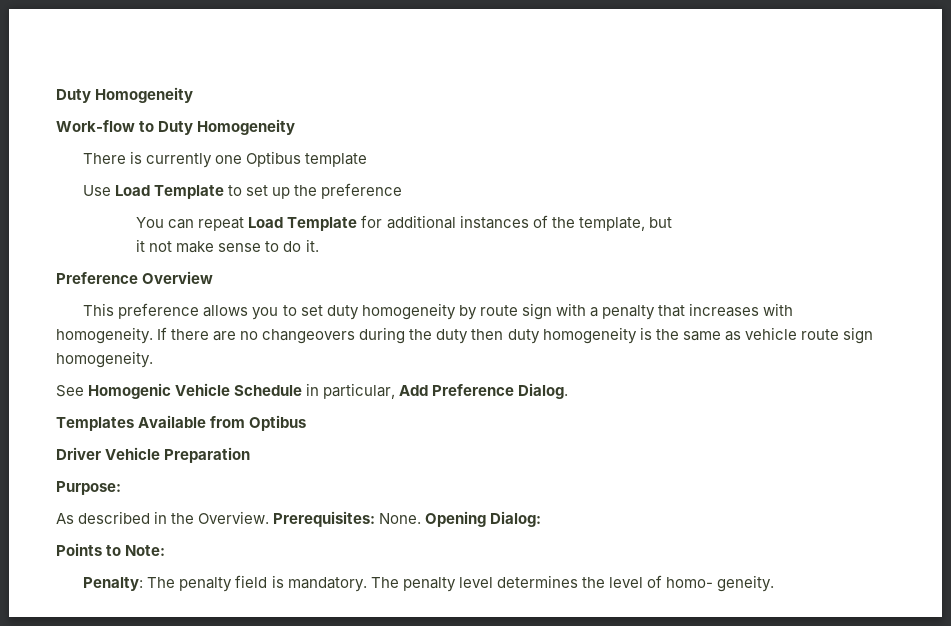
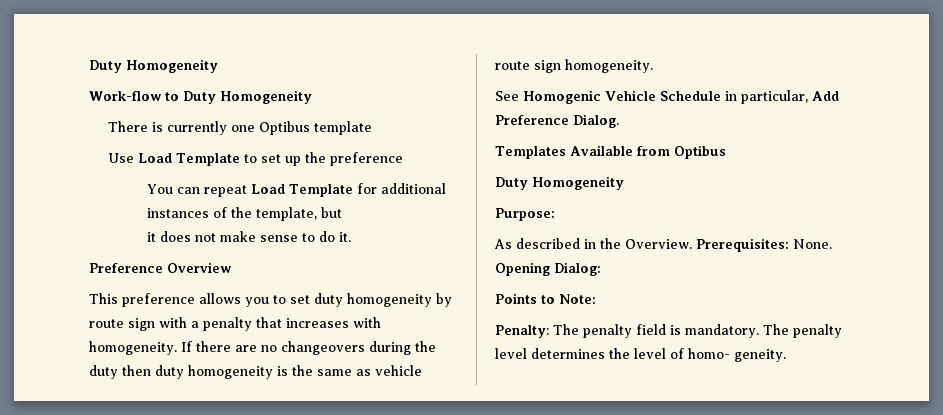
- it not make sense to do it.
+ it does not make sense to do it.
  Templates Available from Optibus
- Driver Vehicle Preparation
+ Duty Homogeneity

